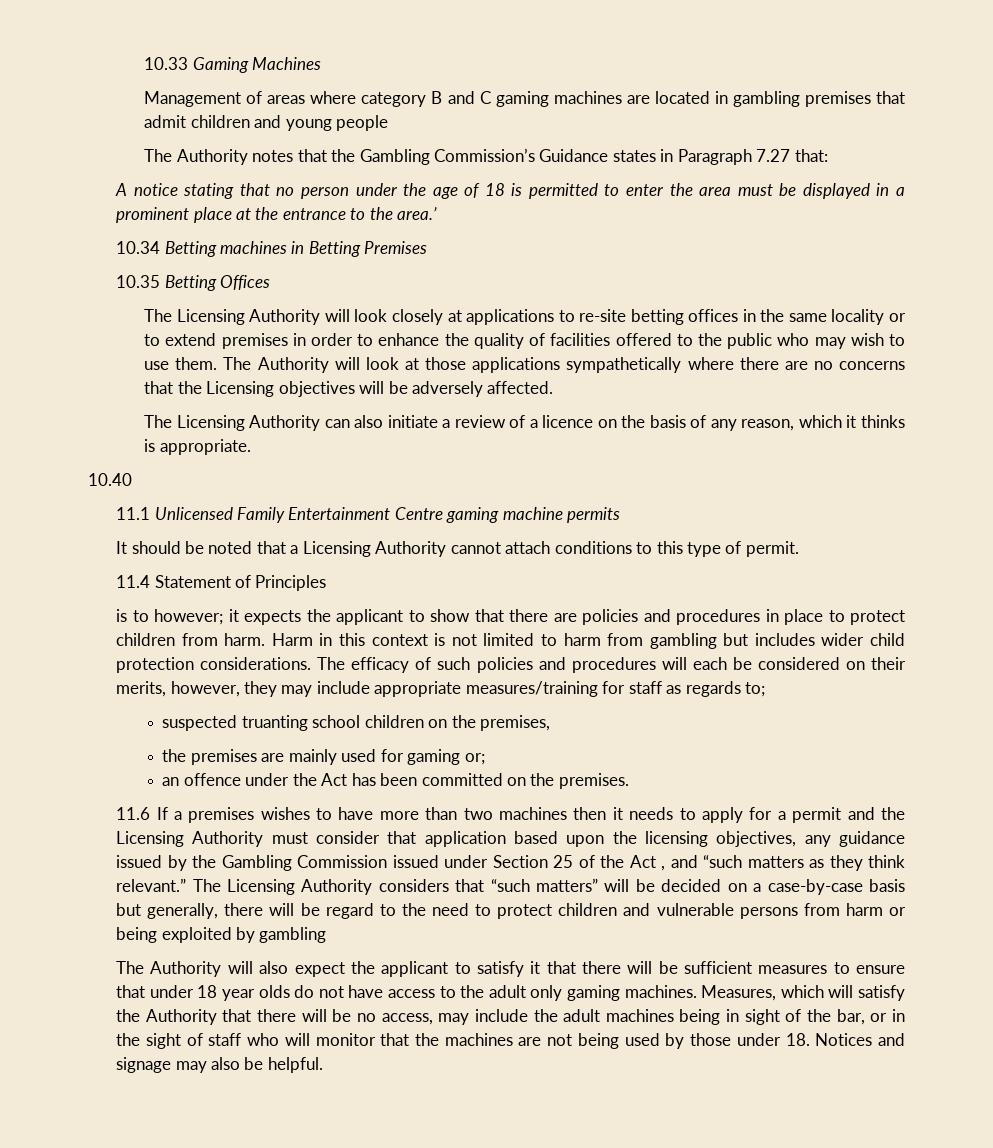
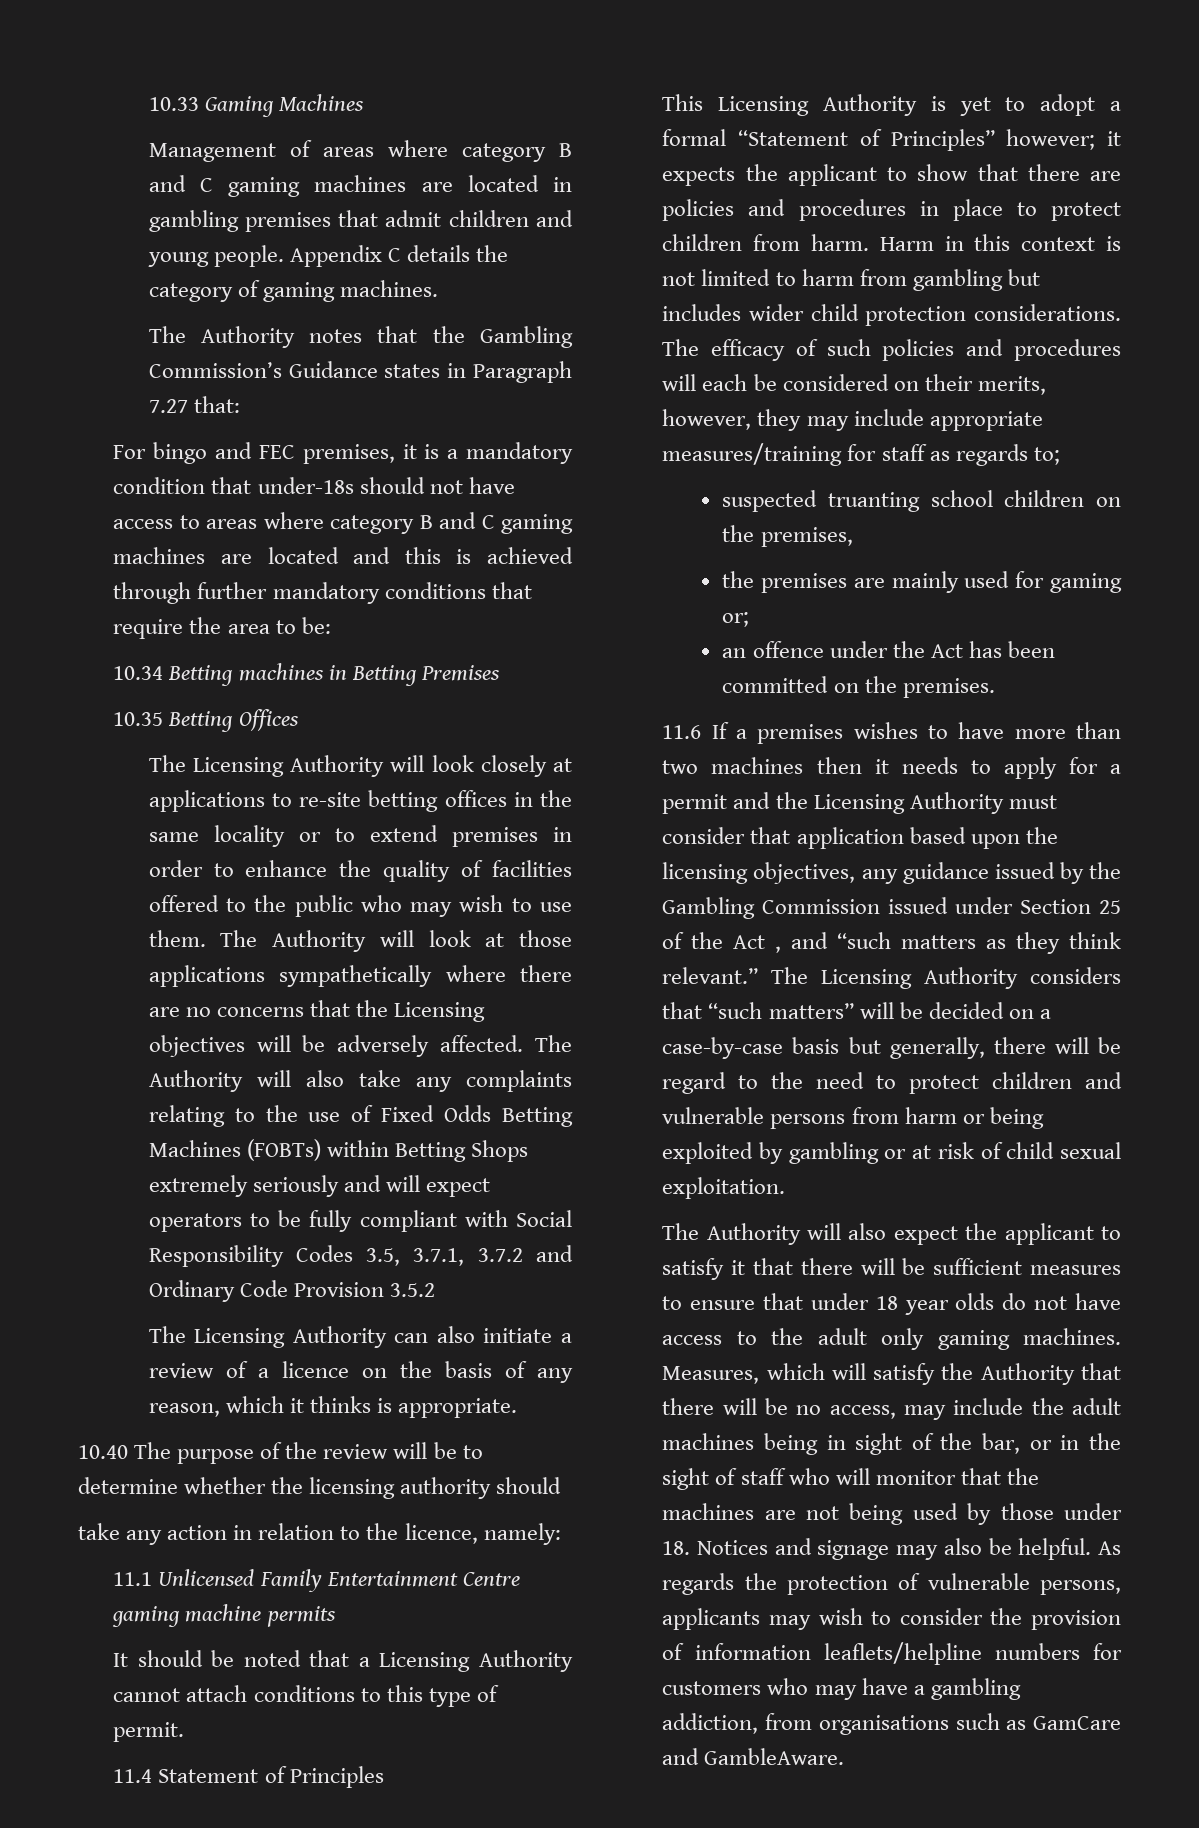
- Management of areas where category B and C gaming machines are located in gambling premises that admit children and young people
+ Management of areas where category B and C gaming machines are located in gambling premises that admit children and young people. Appendix C details the category of gaming machines.
- A notice stating that no person under the age of 18 is permitted to enter the area must be displayed in a prominent place at the entrance to the area.’
+ For bingo and FEC premises, it is a mandatory condition that under-18s should not have access to areas where category B and C gaming machines are located and this is achieved through further mandatory conditions that require the area to be:
+ The Authority will also take any complaints relating to the use of Fixed Odds Betting Machines (FOBTs) within Betting Shops extremely seriously and will expect operators to be fully compliant with Social Responsibility Codes 3.5, 3.7.1, 3.7.2 and Ordinary Code Provision 3.5.2
- 10.40
+ 10.40 The purpose of the review will be to determine whether the licensing authority should
+ take any action in relation to the licence, namely:
- is to however; it expects the applicant to show that there are policies and procedures in place to protect children from harm.
+ This Licensing Authority is yet to adopt a formal “Statement of Principles” however; it expects the applicant to show that there are policies and procedures in place to protect children from harm.
- The Licensing Authority considers that “such matters” will be decided on a case-by-case basis but generally, there will be regard to the need to protect children and vulnerable persons from harm or being exploited by gambling
+ The Licensing Authority considers that “such matters” will be decided on a case-by-case basis but generally, there will be regard to the need to protect children and vulnerable persons from harm or being exploited by gambling or at risk of child sexual exploitation.
+ As regards the protection of vulnerable persons, applicants may wish to consider the provision of information leaflets/helpline numbers for customers who may have a gambling addiction, from organisations such as GamCare and GambleAware.

